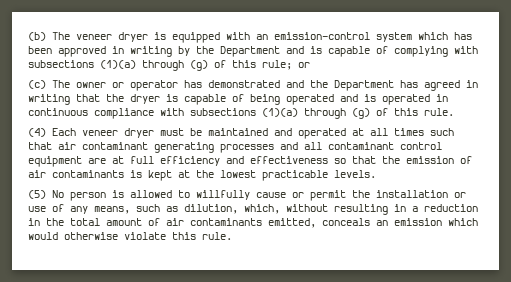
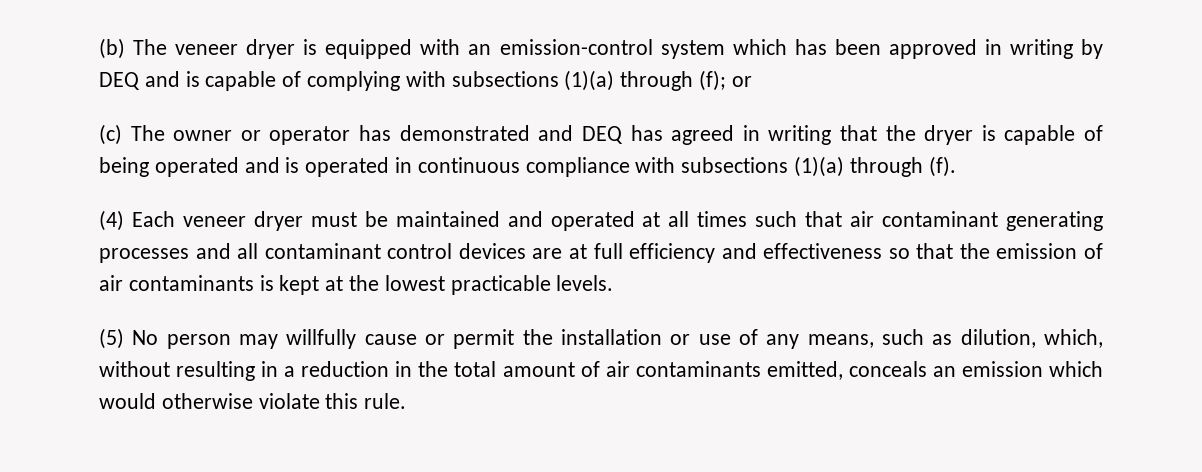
- (b) The veneer dryer is equipped with an emission-control system which has been approved in writing by the Department and is capable of complying with subsections (1)(a) through (g) of this rule; or
+ (b) The veneer dryer is equipped with an emission-control system which has been approved in writing by DEQ and is capable of complying with subsections (1)(a) through (f); or
- (c) The owner or operator has demonstrated and the Department has agreed in writing that the dryer is capable of being operated and is operated in continuous compliance with subsections (1)(a) through (g) of this rule.
+ (c) The owner or operator has demonstrated and DEQ has agreed in writing that the dryer is capable of being operated and is operated in continuous compliance with subsections (1)(a) through (f).
- (4) Each veneer dryer must be maintained and operated at all times such that air contaminant generating processes and all contaminant control equipment are at full efficiency and effectiveness so that the emission of air contaminants is kept at the lowest practicable levels.
+ (4) Each veneer dryer must be maintained and operated at all times such that air contaminant generating processes and all contaminant control devices are at full efficiency and effectiveness so that the emission of air contaminants is kept at the lowest practicable levels.
- (5) No person is allowed to willfully cause or permit the installation or use of any means, such as dilution, which, without resulting in a reduction in the total amount of air contaminants emitted, conceals an emission which would otherwise violate this rule.
+ (5) No person may willfully cause or permit the installation or use of any means, such as dilution, which, without resulting in a reduction in the total amount of air contaminants emitted, conceals an emission which would otherwise violate this rule.

